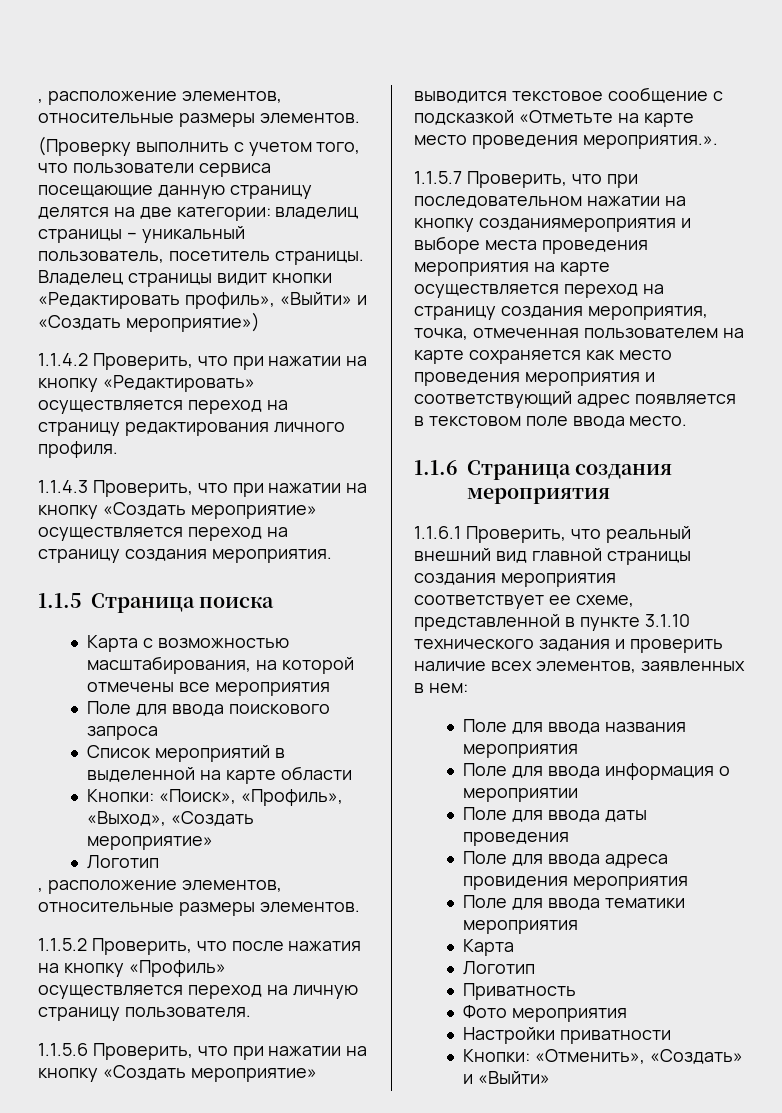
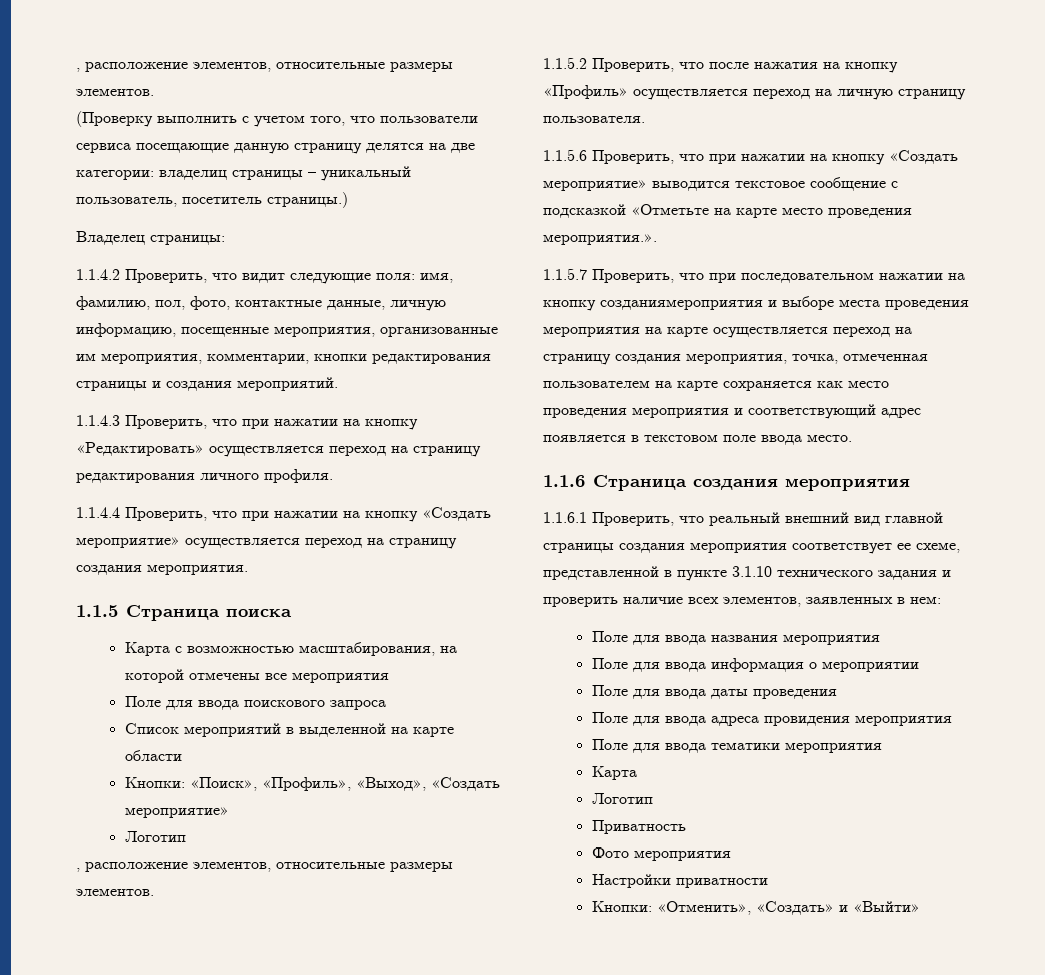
- (Проверку выполнить с учетом того, что пользователи сервиса посещающие данную страницу делятся на две категории: владелиц страницы – уникальный пользователь, посетитель страницы. Владелец страницы видит кнопки «Редактировать профиль», «Выйти» и «Создать мероприятие»)
- 1.1.4.2 Проверить, что при нажатии на кнопку «Редактировать» осуществляется переход на страницу редактирования личного профиля.
+ (Проверку выполнить с учетом того, что пользователи сервиса посещающие данную страницу делятся на две категории: владелиц страницы – уникальный пользователь, посетитель страницы.)
+ Владелец страницы:
+ 1.1.4.2 Проверить, что видит следующие поля: имя, фамилию, пол, фото, контактные данные, личную информацию, посещенные мероприятия, организованные им мероприятия, комментарии, кнопки редактирования страницы и создания мероприятий.
+ 1.1.4.3 Проверить, что при нажатии на кнопку «Редактировать» осуществляется переход на страницу редактирования личного профиля.
- 1.1.4.3 Проверить, что при нажатии на кнопку «Создать мероприятие» осуществляется переход на страницу создания мероприятия.
+ 1.1.4.4 Проверить, что при нажатии на кнопку «Создать мероприятие» осуществляется переход на страницу создания мероприятия.

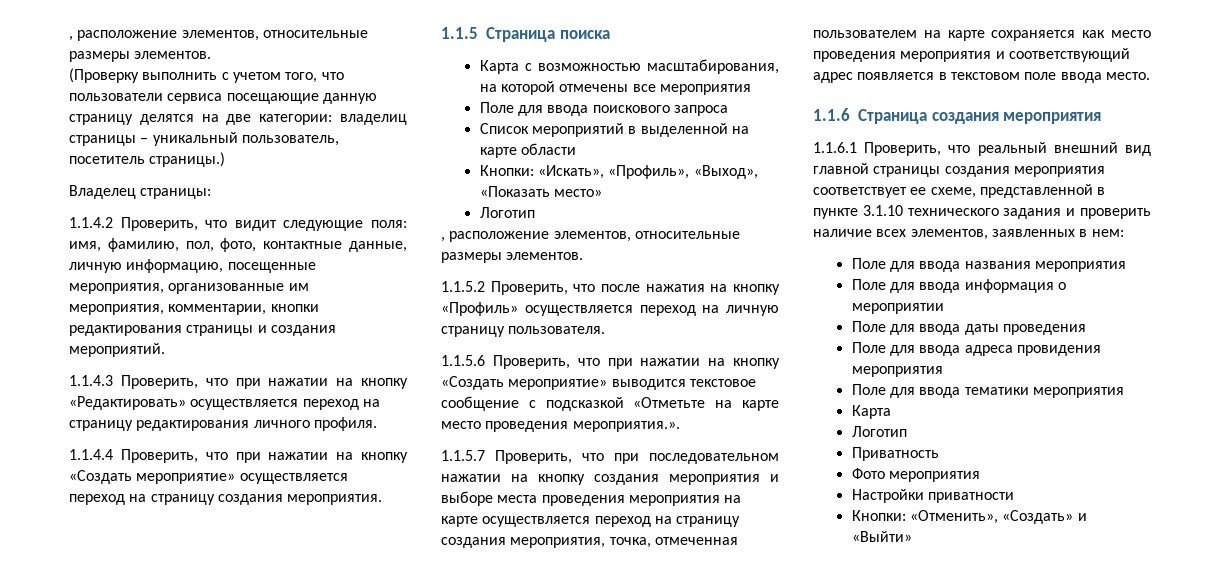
- Кнопки: «Поиск», «Профиль», «Выход», «Создать мероприятие»
+ Кнопки: «Искать», «Профиль», «Выход», «Показать место»
- 1.1.5.7 Проверить, что при последовательном нажатии на кнопку созданиямероприятия и выборе места проведения мероприятия на карте осуществляется переход на страницу создания мероприятия, точка, отмеченная пользователем на карте сохраняется как место проведения мероприятия и соответствующий адрес появляется в текстовом поле ввода место.
+ 1.1.5.7 Проверить, что при последовательном нажатии на кнопку создания мероприятия и выборе места проведения мероприятия на карте осуществляется переход на страницу создания мероприятия, точка, отмеченная пользователем на карте сохраняется как место проведения мероприятия и соответствующий адрес появляется в текстовом поле ввода место.

